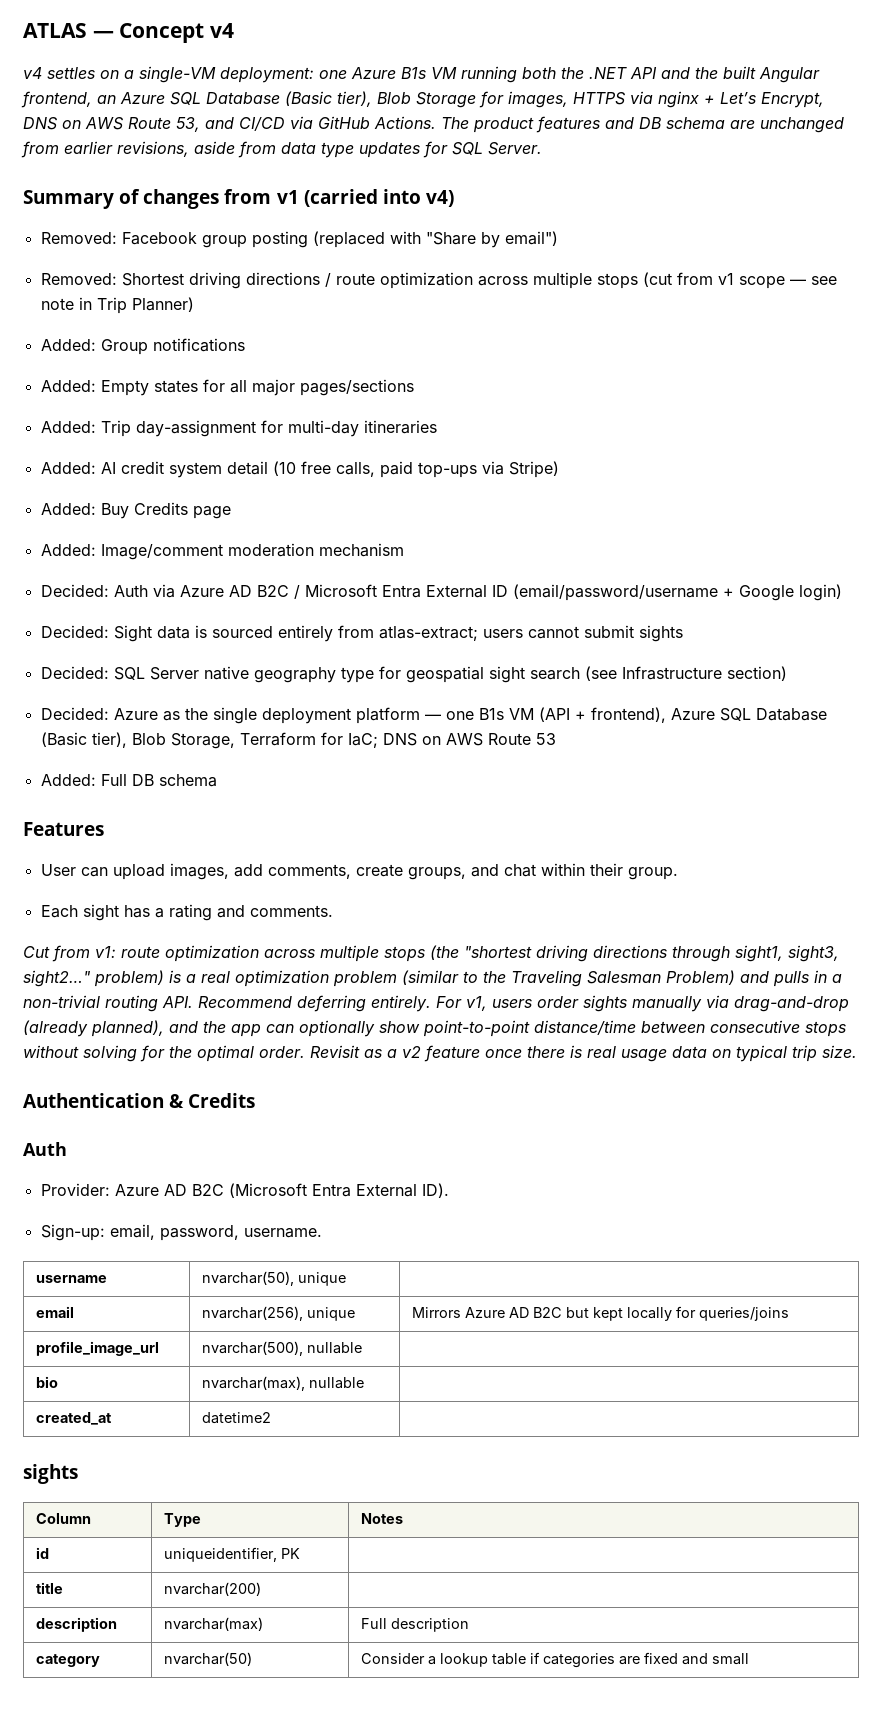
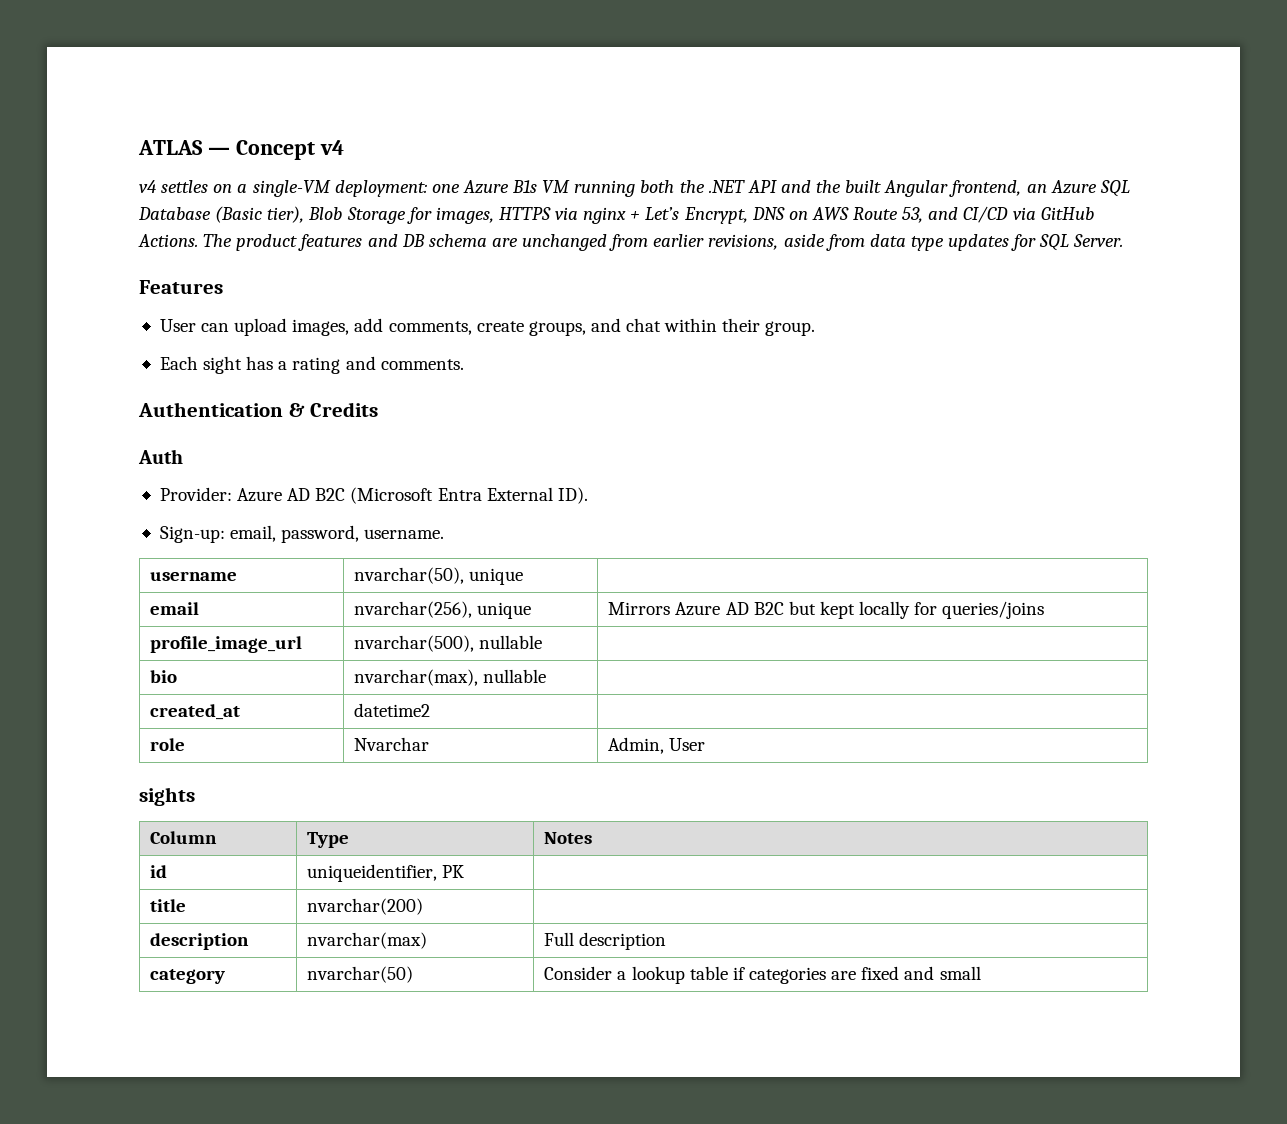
- Summary of changes from v1 (carried into v4)
- Removed: Facebook group posting (replaced with "Share by email")
- Removed: Shortest driving directions / route optimization across multiple stops (cut from v1 scope — see note in Trip Planner)
- Added: Group notifications
- Added: Empty states for all major pages/sections
- Added: Trip day-assignment for multi-day itineraries
- Added: AI credit system detail (10 free calls, paid top-ups via Stripe)
- Added: Buy Credits page
- Added: Image/comment moderation mechanism
- Decided: Auth via Azure AD B2C / Microsoft Entra External ID (email/password/username + Google login)
- Decided: Sight data is sourced entirely from atlas-extract; users cannot submit sights
- Decided: SQL Server native geography type for geospatial sight search (see Infrastructure section)
- Decided: Azure as the single deployment platform — one B1s VM (API + frontend), Azure SQL Database (Basic tier), Blob Storage, Terraform for IaC; DNS on AWS Route 53
- Added: Full DB schema
- Cut from v1: route optimization across multiple stops (the "shortest driving directions through sight1, sight3, sight2…" problem) is a real optimization problem (similar to the Traveling Salesman Problem) and pulls in a non-trivial routing API. Recommend deferring entirely. For v1, users order sights manually via drag-and-drop (already planned), and the app can optionally show point-to-point distance/time between consecutive stops without solving for the optimal order. Revisit as a v2 feature once there is real usage data on typical trip size.
+ role | Nvarchar | Admin, User

